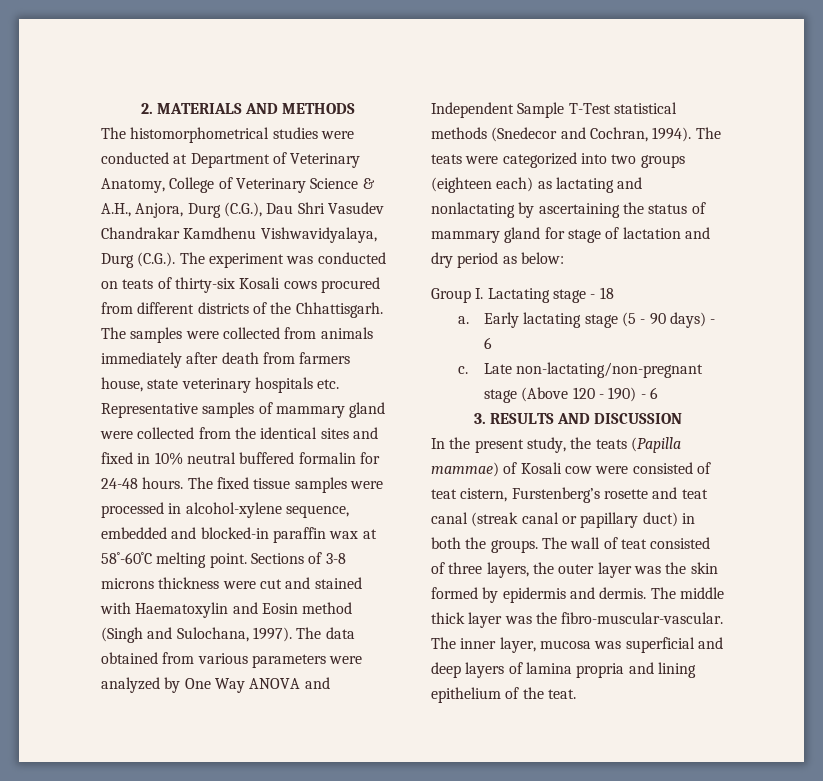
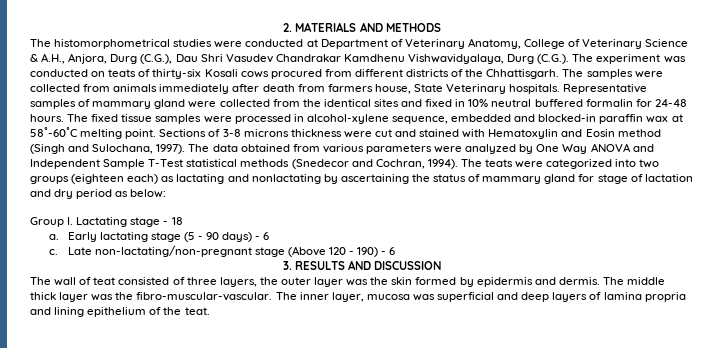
- The samples were collected from animals immediately after death from farmers house, state veterinary hospitals etc. Representative samples of mammary gland were collected from the identical sites and fixed in 10% neutral buffered formalin for 24-48 hours.
+ The samples were collected from animals immediately after death from farmers house, State Veterinary hospitals. Representative samples of mammary gland were collected from the identical sites and fixed in 10% neutral buffered formalin for 24-48 hours.
- Sections of 3-8 microns thickness were cut and stained with Haematoxylin and Eosin method (Singh and Sulochana, 1997).
+ Sections of 3-8 microns thickness were cut and stained with Hematoxylin and Eosin method (Singh and Sulochana, 1997).
- In the present study, the teats (Papilla mammae) of Kosali cow were consisted of teat cistern, Furstenberg’s rosette and teat canal (streak canal or papillary duct) in both the groups.

